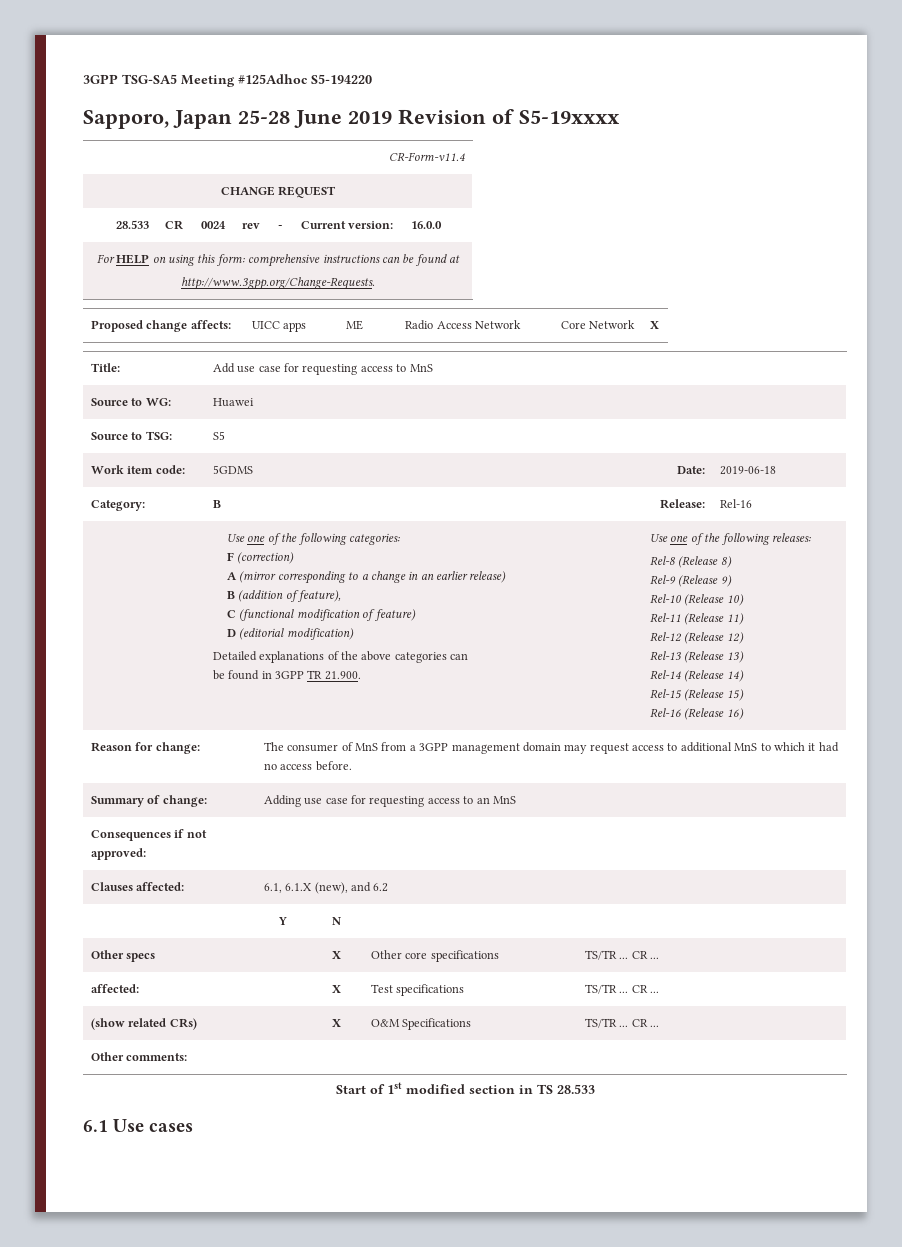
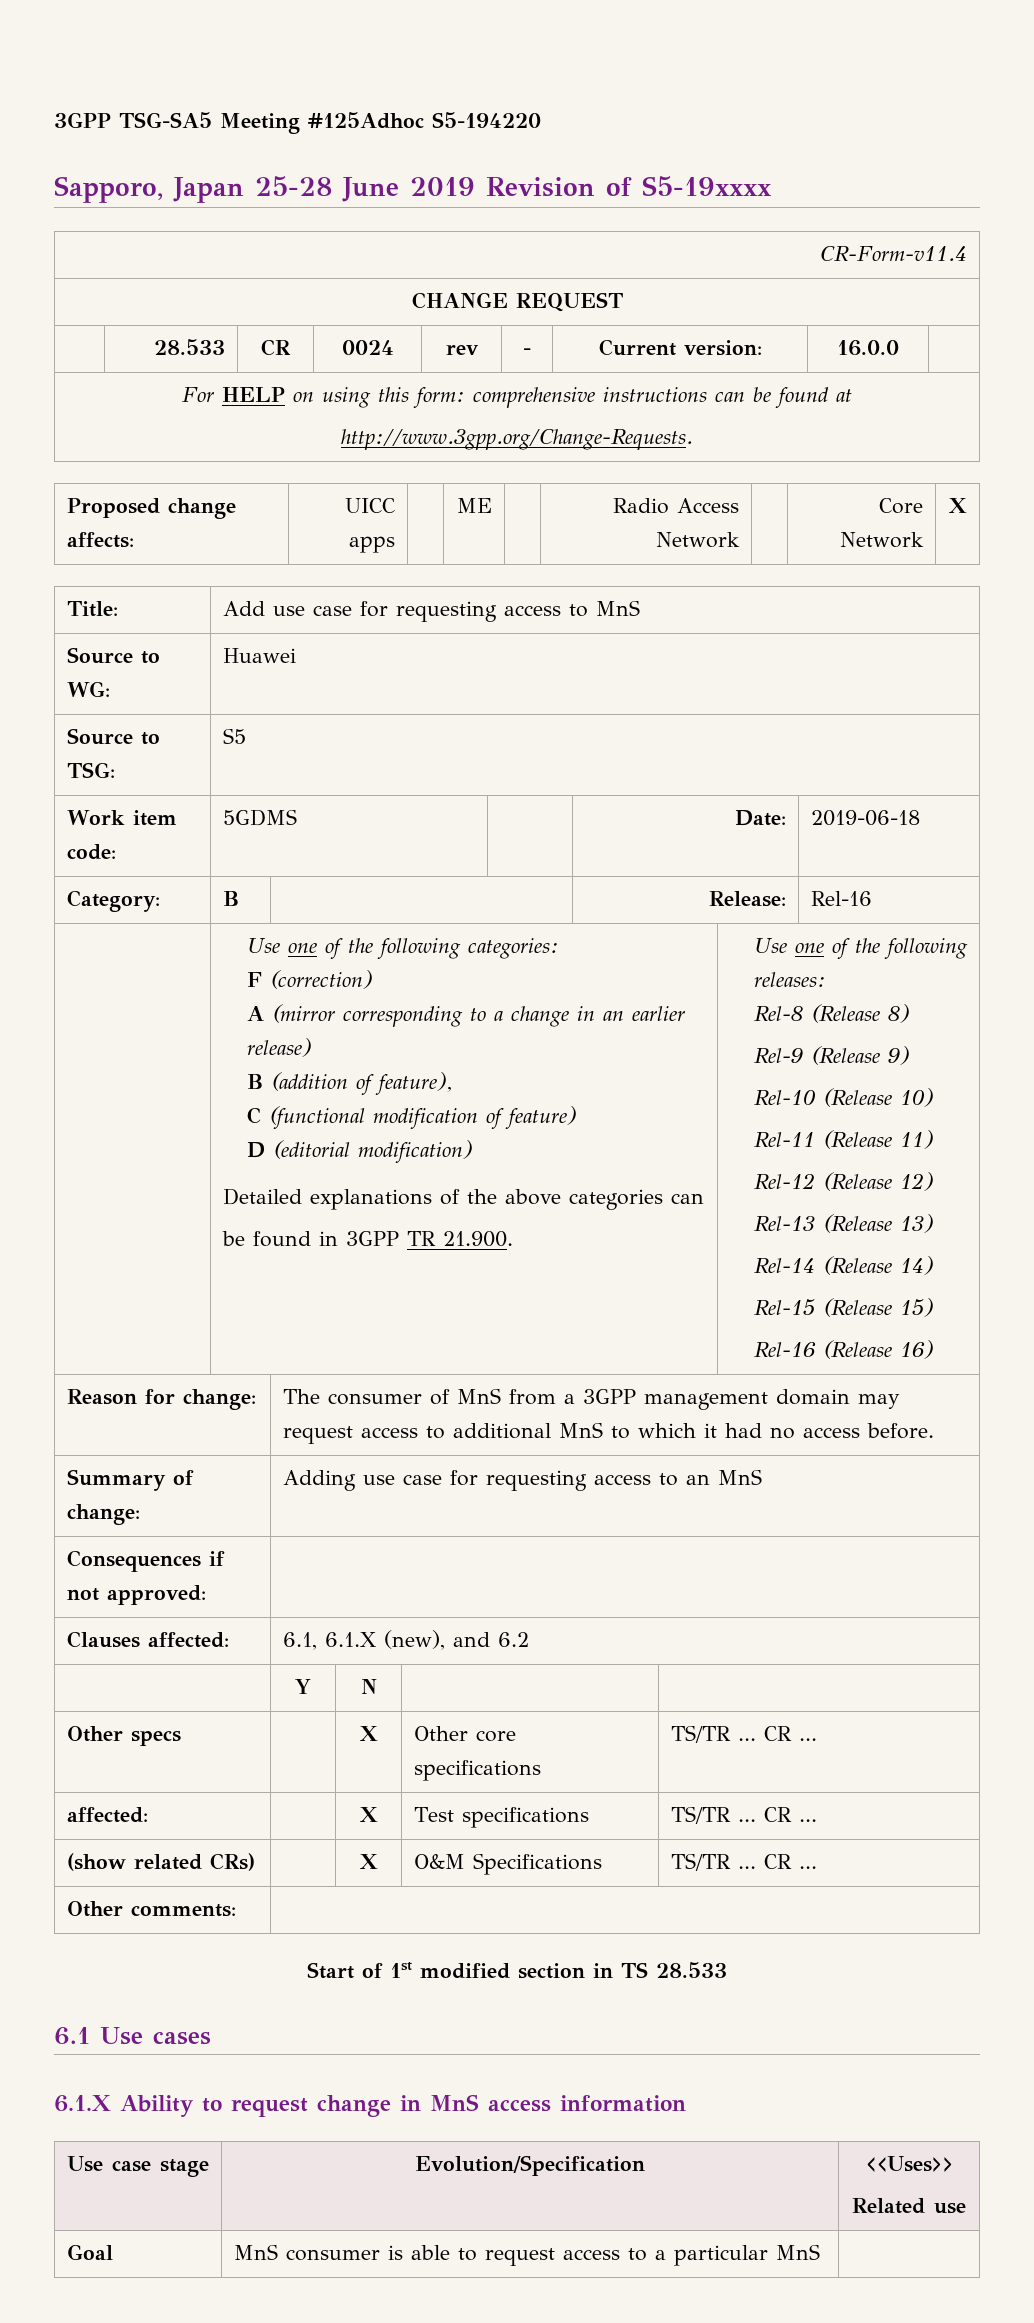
+ 6.1.X Ability to request change in MnS access information
+ Use case stage | Evolution/Specification | <<Uses>>
+ Related use
+ Goal | MnS consumer is able to request access to a particular MnS |

